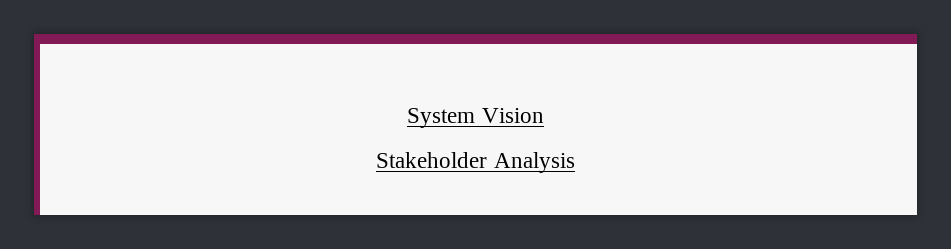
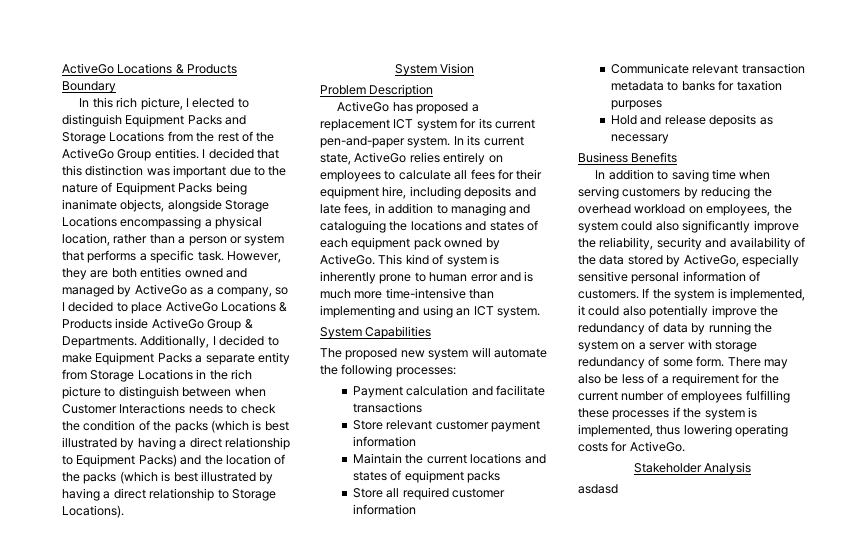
+ ActiveGo Locations & Products Boundary
+ In this rich picture, I elected to distinguish Equipment Packs and Storage Locations from the rest of the ActiveGo Group entities. I decided that this distinction was important due to the nature of Equipment Packs being inanimate objects, alongside Storage Locations encompassing a physical location, rather than a person or system that performs a specific task. However, they are both entities owned and managed by ActiveGo as a company, so I decided to place ActiveGo Locations & Products inside ActiveGo Group & Departments. Additionally, I decided to make Equipment Packs a separate entity from Storage Locations in the rich picture to distinguish between when Customer Interactions needs to check the condition of the packs (which is best illustrated by having a direct relationship to Equipment Packs) and the location of the packs (which is best illustrated by having a direct relationship to Storage Locations).
  System Vision
+ Problem Description
+ ActiveGo has proposed a replacement ICT system for its current pen-and-paper system. In its current state, ActiveGo relies entirely on employees to calculate all fees for their equipment hire, including deposits and late fees, in addition to managing and cataloguing the locations and states of each equipment pack owned by ActiveGo. This kind of system is inherently prone to human error and is much more time-intensive than implementing and using an ICT system.
+ System Capabilities
+ The proposed new system will automate the following processes:
+ Payment calculation and facilitate transactions
+ Store relevant customer payment information
+ Maintain the current locations and states of equipment packs
+ Store all required customer information
+ Communicate relevant transaction metadata to banks for taxation purposes
+ Hold and release deposits as necessary
+ Business Benefits
+ In addition to saving time when serving customers by reducing the overhead workload on employees, the system could also significantly improve the reliability, security and availability of the data stored by ActiveGo, especially sensitive personal information of customers. If the system is implemented, it could also potentially improve the redundancy of data by running the system on a server with storage redundancy of some form. There may also be less of a requirement for the current number of employees fulfilling these processes if the system is implemented, thus lowering operating costs for ActiveGo.
+ asdasd

